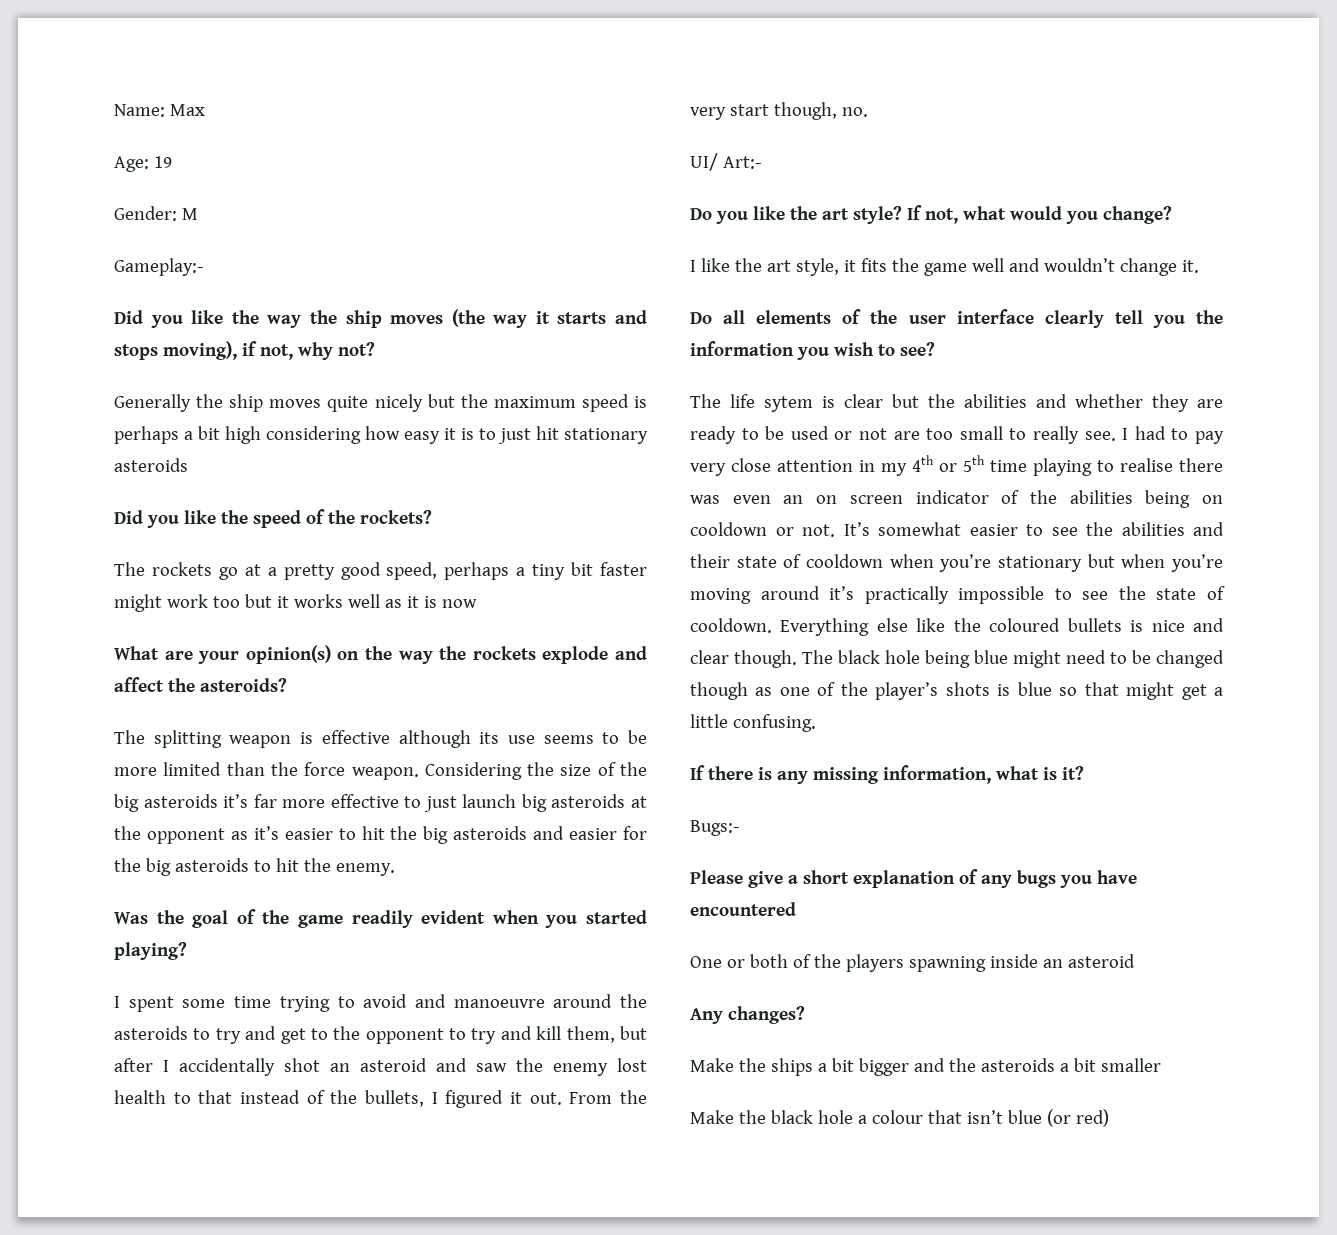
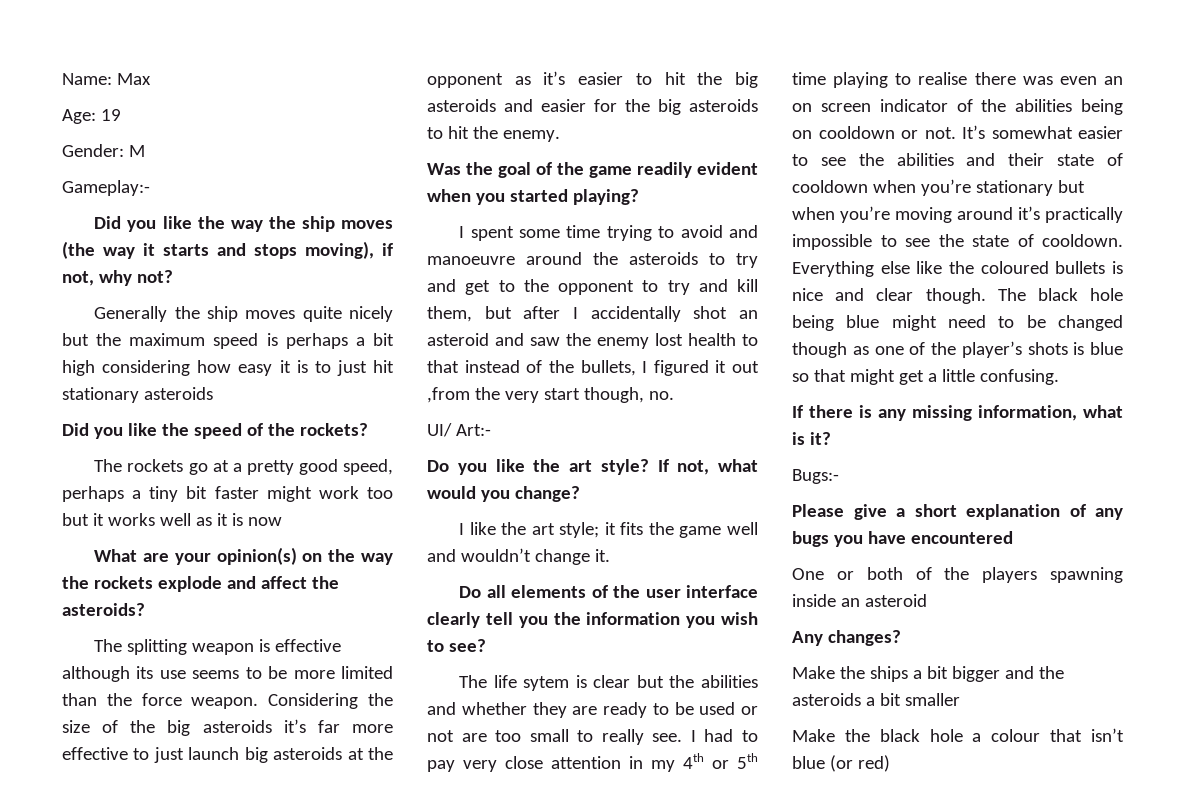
- I spent some time trying to avoid and manoeuvre around the asteroids to try and get to the opponent to try and kill them, but after I accidentally shot an asteroid and saw the enemy lost health to that instead of the bullets, I figured it out. From the very start though, no.
+ I spent some time trying to avoid and manoeuvre around the asteroids to try and get to the opponent to try and kill them, but after I accidentally shot an asteroid and saw the enemy lost health to that instead of the bullets, I figured it out ,from the very start though, no.
- I like the art style, it fits the game well and wouldn’t change it.
+ I like the art style; it fits the game well and wouldn’t change it.

